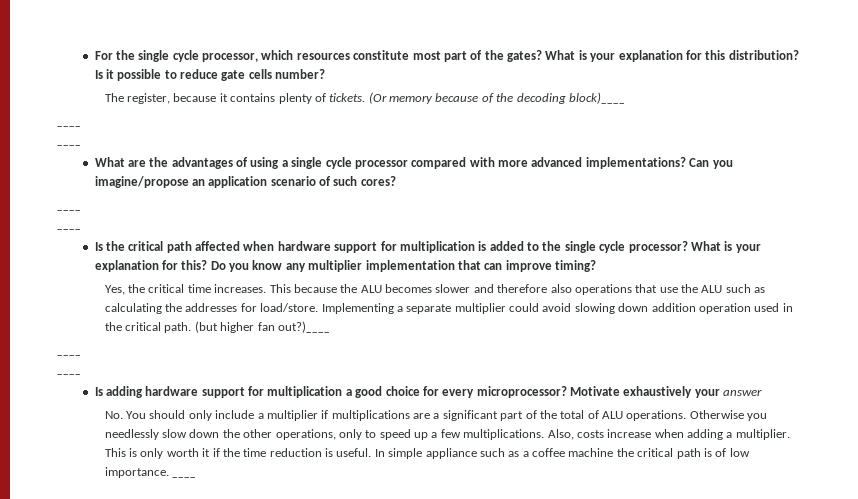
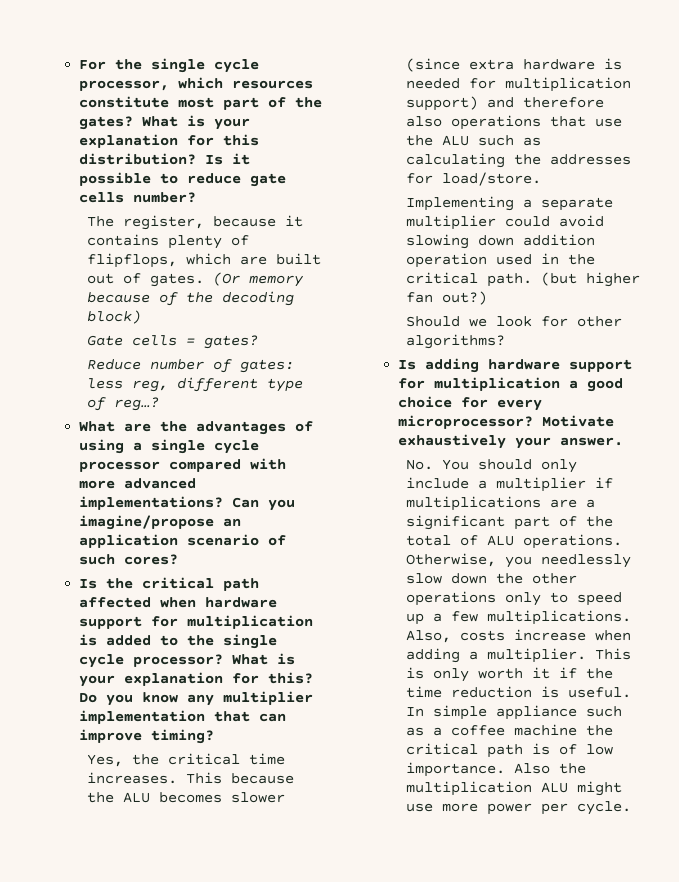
- The register, because it contains plenty of tickets.
+ The register, because it contains plenty of flipflops, which are built out of gates.
- (Or memory because of the decoding block)____
- ____
- ____
+ (Or memory because of the decoding block)
+ Gate cells = gates?
+ Reduce number of gates: less reg, different type of reg…?
  Can you imagine/propose an application scenario of such cores?
- ____
- ____
- This because the ALU becomes slower and therefore also operations that use the ALU such as calculating the addresses for load/store. Implementing a separate multiplier could avoid slowing down addition operation used in the critical path.
+ This because the ALU becomes slower (since extra hardware is needed for multiplication support) and therefore also operations that use the ALU such as calculating the addresses for load/store.
+ Implementing a separate multiplier could avoid slowing down addition operation used in the critical path.
- (but higher fan out?)____
- ____
- ____
+ (but higher fan out?)
+ Should we look for other algorithms?
- Motivate exhaustively your answer
+ Motivate exhaustively your answer.
- Otherwise you needlessly slow down the other operations, only to speed up a few multiplications.
+ Otherwise, you needlessly slow down the other operations only to speed up a few multiplications.
- In simple appliance such as a coffee machine the critical path is of low importance. ____
+ In simple appliance such as a coffee machine the critical path is of low importance. Also the multiplication ALU might use more power per cycle.

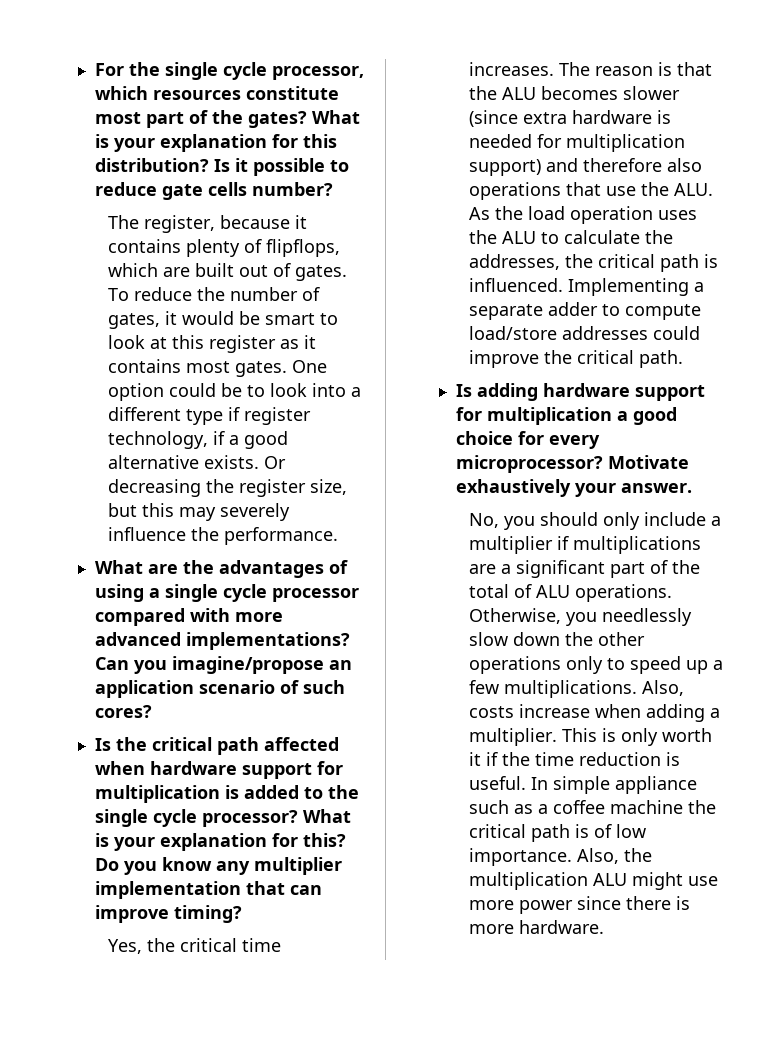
- (Or memory because of the decoding block)
- Gate cells = gates?
- Reduce number of gates: less reg, different type of reg…?
+ To reduce the number of gates, it would be smart to look at this register as it contains most gates. One option could be to look into a different type if register technology, if a good alternative exists. Or decreasing the register size, but this may severely influence the performance.
- This because the ALU becomes slower (since extra hardware is needed for multiplication support) and therefore also operations that use the ALU such as calculating the addresses for load/store.
- Implementing a separate multiplier could avoid slowing down addition operation used in the critical path. (but higher fan out?)
- Should we look for other algorithms?
+ The reason is that the ALU becomes slower (since extra hardware is needed for multiplication support) and therefore also operations that use the ALU. As the load operation uses the ALU to calculate the addresses, the critical path is influenced. Implementing a separate adder to compute load/store addresses could improve the critical path.
- No. You should only include a multiplier if multiplications are a significant part of the total of ALU operations.
+ No, you should only include a multiplier if multiplications are a significant part of the total of ALU operations.
- Also the multiplication ALU might use more power per cycle.
+ Also, the multiplication ALU might use more power since there is more hardware.

